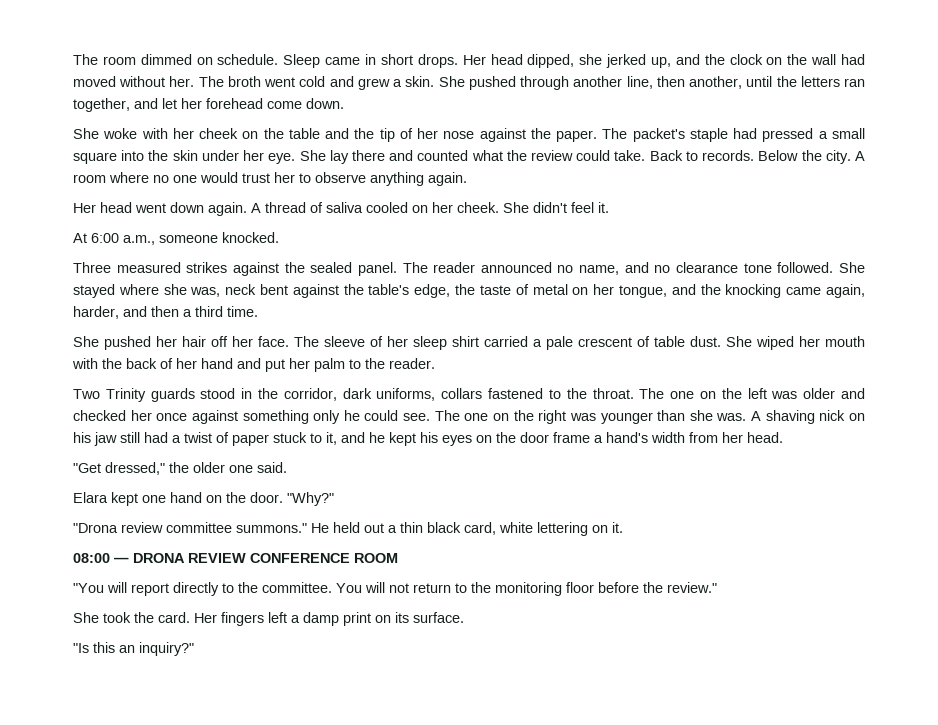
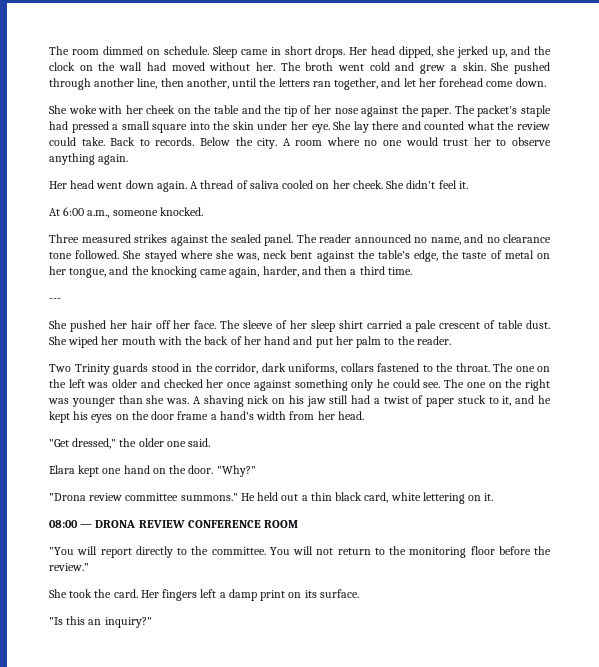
+ ---

